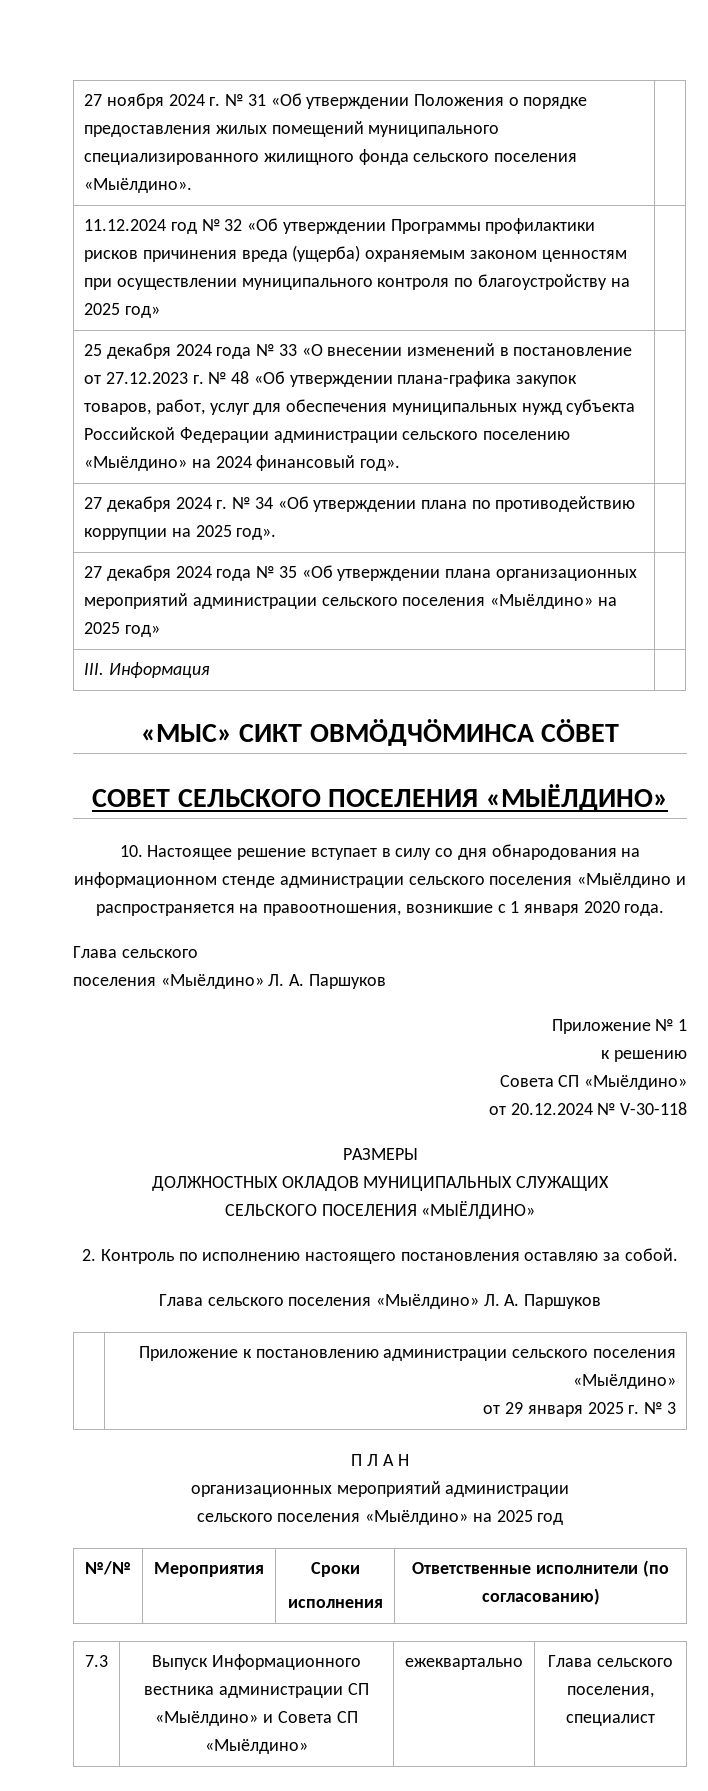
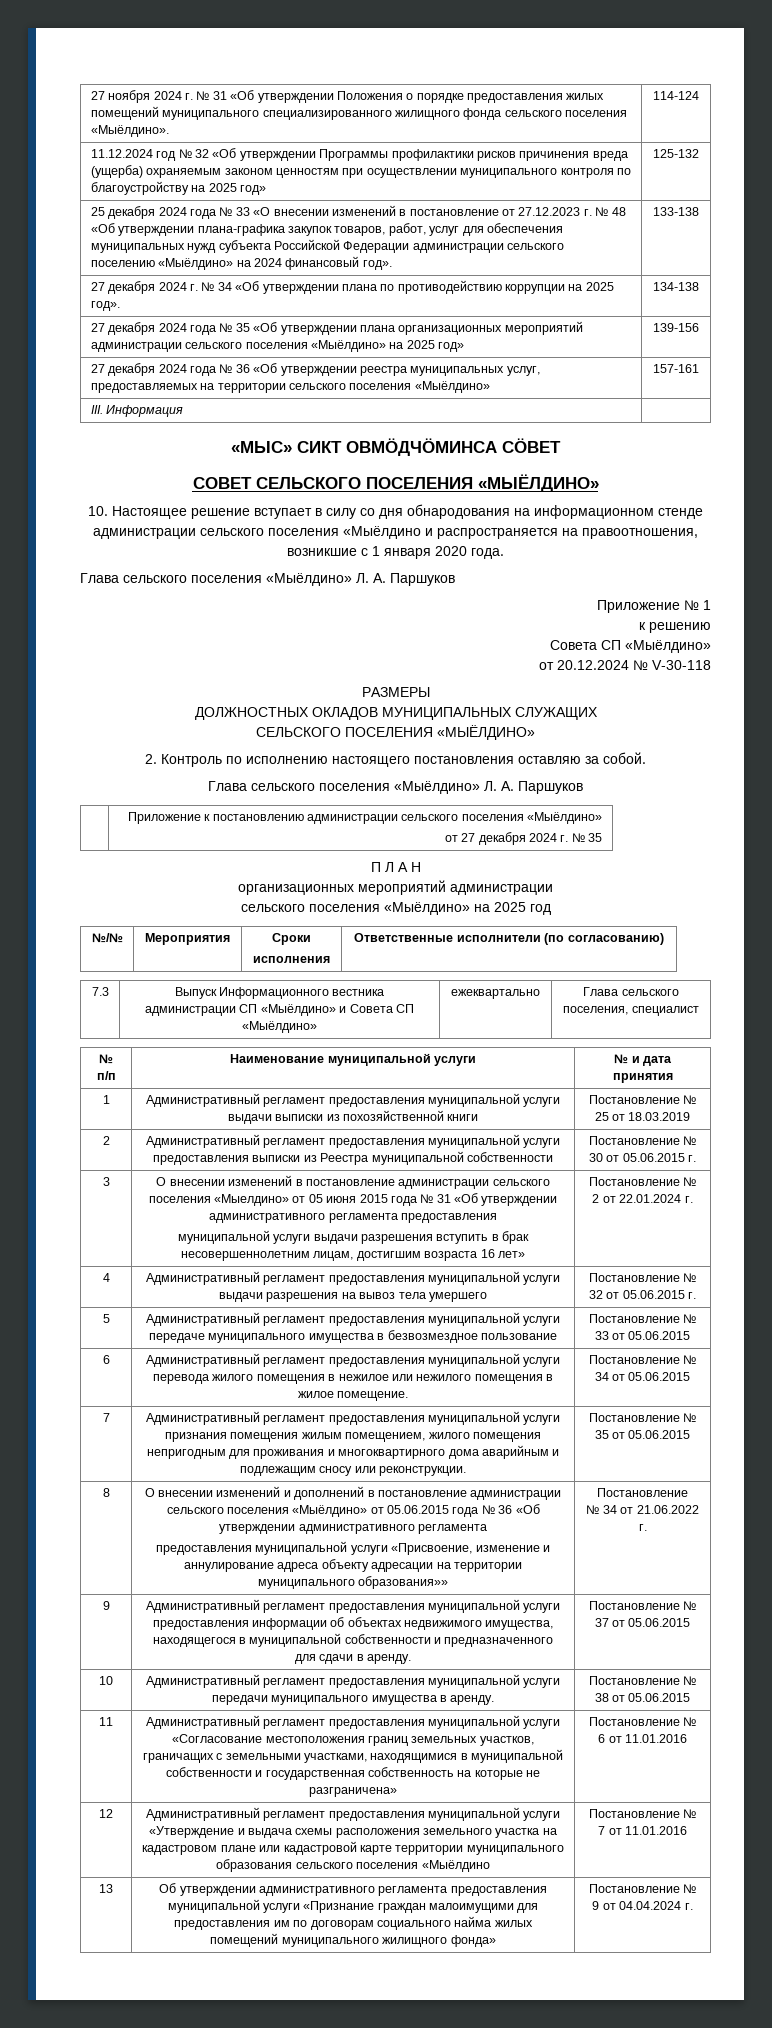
- 27 ноября 2024 г. № 31 «Об утверждении Положения о порядке предоставления жилых помещений муниципального специализированного жилищного фонда сельского поселения «Мыёлдино». |
+ 27 ноября 2024 г. № 31 «Об утверждении Положения о порядке предоставления жилых помещений муниципального специализированного жилищного фонда сельского поселения «Мыёлдино». | 114-124
- 11.12.2024 год № 32 «Об утверждении Программы профилактики рисков причинения вреда (ущерба) охраняемым законом ценностям при осуществлении муниципального контроля по благоустройству на 2025 год» |
+ 11.12.2024 год № 32 «Об утверждении Программы профилактики рисков причинения вреда (ущерба) охраняемым законом ценностям при осуществлении муниципального контроля по благоустройству на 2025 год» | 125-132
- 25 декабря 2024 года № 33 «О внесении изменений в постановление от 27.12.2023 г. № 48 «Об утверждении плана-графика закупок товаров, работ, услуг для обеспечения муниципальных нужд субъекта Российской Федерации администрации сельского поселению «Мыёлдино» на 2024 финансовый год». |
+ 25 декабря 2024 года № 33 «О внесении изменений в постановление от 27.12.2023 г. № 48 «Об утверждении плана-графика закупок товаров, работ, услуг для обеспечения муниципальных нужд субъекта Российской Федерации администрации сельского поселению «Мыёлдино» на 2024 финансовый год». | 133-138
- 27 декабря 2024 г. № 34 «Об утверждении плана по противодействию коррупции на 2025 год». |
+ 27 декабря 2024 г. № 34 «Об утверждении плана по противодействию коррупции на 2025 год». | 134-138
- 27 декабря 2024 года № 35 «Об утверждении плана организационных мероприятий администрации сельского поселения «Мыёлдино» на 2025 год» |
+ 27 декабря 2024 года № 35 «Об утверждении плана организационных мероприятий администрации сельского поселения «Мыёлдино» на 2025 год» | 139-156
+ 27 декабря 2024 года № 36 «Об утверждении реестра муниципальных услуг, предоставляемых на территории сельского поселения «Мыёлдино» | 157-161
  10. Настоящее решение вступает в силу со дня обнародования на информационном стенде администрации сельского поселения «Мыёлдино и распространяется на правоотношения, возникшие с 1 января 2020 года.
- Глава сельского
- поселения «Мыёлдино» Л. А. Паршуков
+ Глава сельского поселения «Мыёлдино» Л. А. Паршуков
  | Приложение к постановлению администрации сельского поселения «Мыёлдино»
- от 29 января 2025 г. № 3
+ от 27 декабря 2024 г. № 35
+ № п/п | Наименование муниципальной услуги | № и дата принятия
+ 1 | Административный регламент предоставления муниципальной услуги выдачи выписки из похозяйственной книги | Постановление № 25 от 18.03.2019
+ 2 | Административный регламент предоставления муниципальной услуги предоставления выписки из Реестра муниципальной собственности | Постановление № 30 от 05.06.2015 г.
+ 3 | О внесении изменений в постановление администрации сельского поселения «Мыелдино» от 05 июня 2015 года № 31 «Об утверждении административного регламента предоставления
+ муниципальной услуги выдачи разрешения вступить в брак несовершеннолетним лицам, достигшим возраста 16 лет» | Постановление № 2 от 22.01.2024 г.
+ 4 | Административный регламент предоставления муниципальной услуги выдачи разрешения на вывоз тела умершего | Постановление № 32 от 05.06.2015 г.
+ 5 | Административный регламент предоставления муниципальной услуги передаче муниципального имущества в безвозмездное пользование | Постановление № 33 от 05.06.2015
+ 6 | Административный регламент предоставления муниципальной услуги перевода жилого помещения в нежилое или нежилого помещения в жилое помещение. | Постановление № 34 от 05.06.2015
+ 7 | Административный регламент предоставления муниципальной услуги признания помещения жилым помещением, жилого помещения непригодным для проживания и многоквартирного дома аварийным и подлежащим сносу или реконструкции. | Постановление № 35 от 05.06.2015
+ 8 | О внесении изменений и дополнений в постановление администрации сельского поселения «Мыёлдино» от 05.06.2015 года № 36 «Об утверждении административного регламента
+ предоставления муниципальной услуги «Присвоение, изменение и аннулирование адреса объекту адресации на территории муниципального образования»» | Постановление
+ № 34 от 21.06.2022 г.
+ 9 | Административный регламент предоставления муниципальной услуги предоставления информации об объектах недвижимого имущества, находящегося в муниципальной собственности и предназначенного для сдачи в аренду. | Постановление № 37 от 05.06.2015
+ 10 | Административный регламент предоставления муниципальной услуги передачи муниципального имущества в аренду. | Постановление № 38 от 05.06.2015
+ 11 | Административный регламент предоставления муниципальной услуги «Согласование местоположения границ земельных участков, граничащих с земельными участками, находящимися в муниципальной собственности и государственная собственность на которые не разграничена» | Постановление № 6 от 11.01.2016
+ 12 | Административный регламент предоставления муниципальной услуги «Утверждение и выдача схемы расположения земельного участка на кадастровом плане или кадастровой карте территории муниципального образования сельского поселения «Мыёлдино | Постановление № 7 от 11.01.2016
+ 13 | Об утверждении административного регламента предоставления муниципальной услуги «Признание граждан малоимущими для предоставления им по договорам социального найма жилых помещений муниципального жилищного фонда» | Постановление № 9 от 04.04.2024 г.

